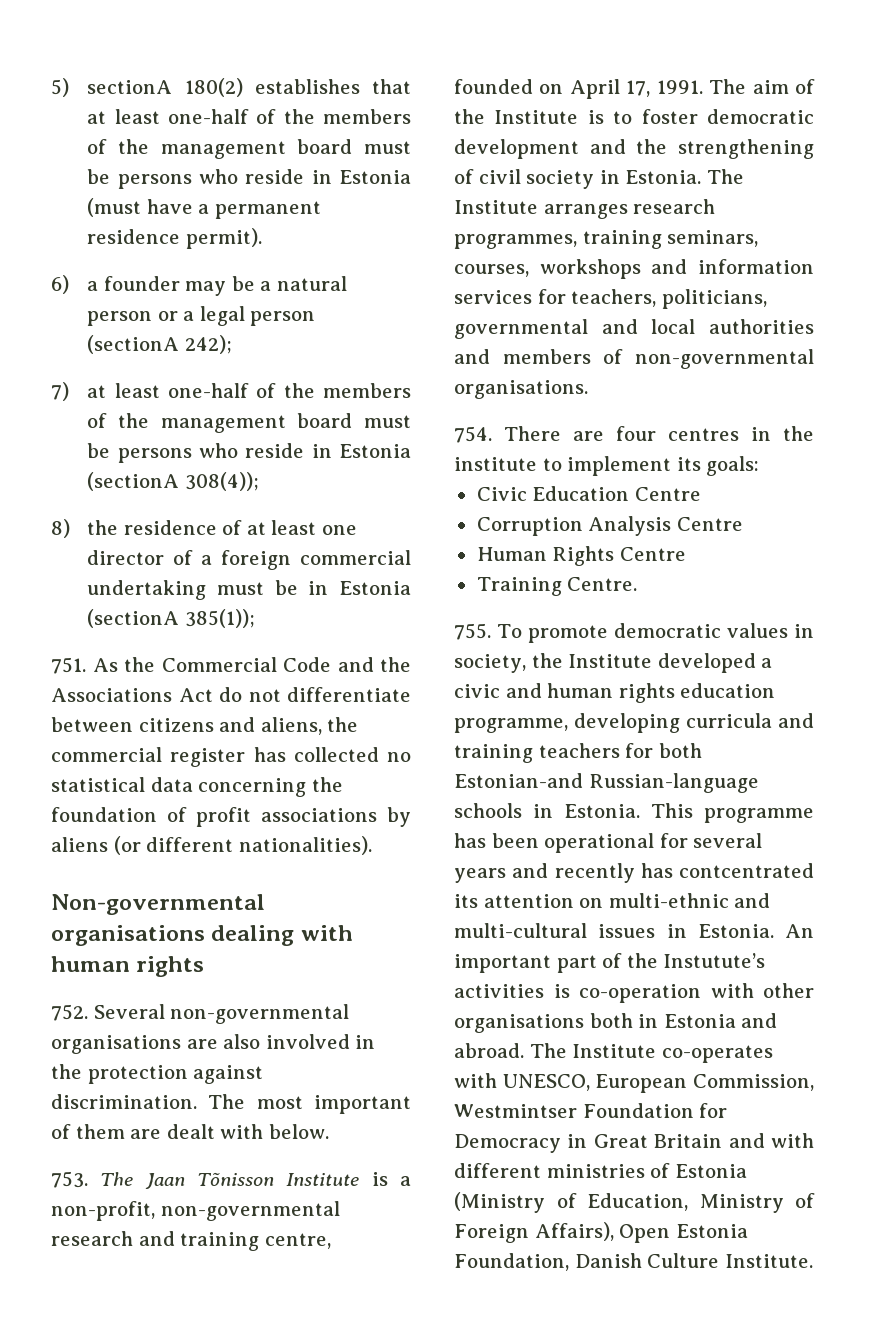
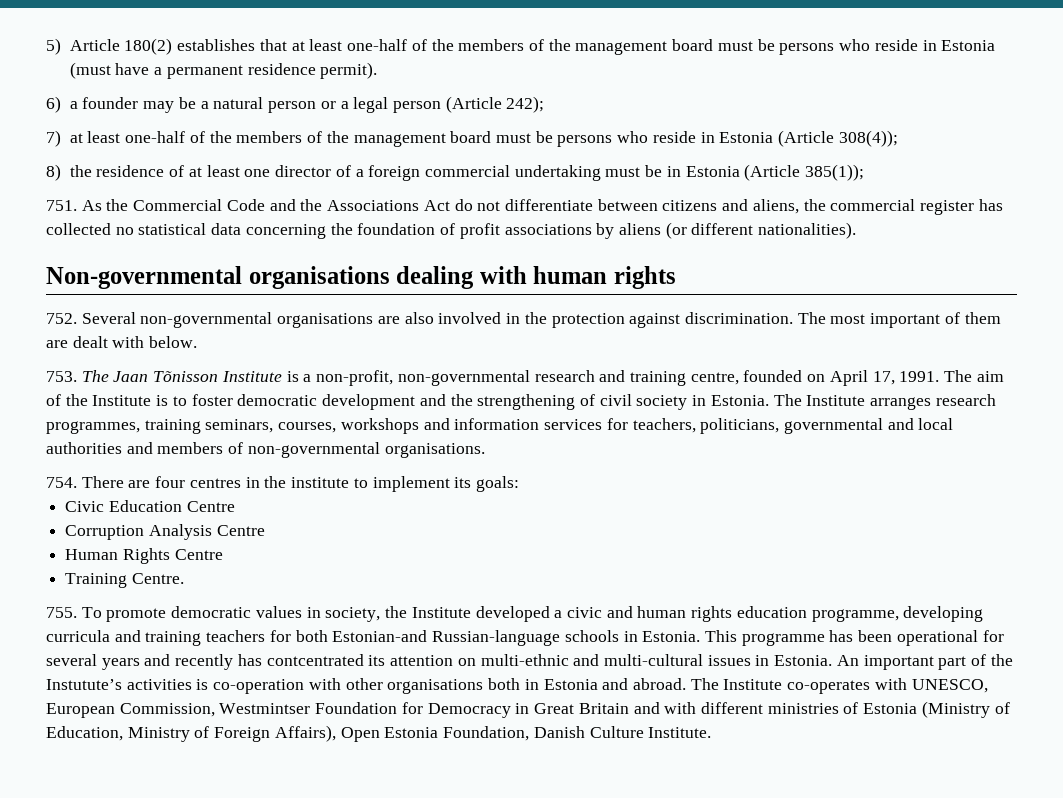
- 5) sectionA 180(2) establishes that at least one-half of the members of the management board must be persons who reside in Estonia (must have a permanent residence permit).
+ 5) Article 180(2) establishes that at least one-half of the members of the management board must be persons who reside in Estonia (must have a permanent residence permit).
- 6) a founder may be a natural person or a legal person (sectionA 242);
+ 6) a founder may be a natural person or a legal person (Article 242);
- 7) at least one-half of the members of the management board must be persons who reside in Estonia (sectionA 308(4));
+ 7) at least one-half of the members of the management board must be persons who reside in Estonia (Article 308(4));
- 8) the residence of at least one director of a foreign commercial undertaking must be in Estonia (sectionA 385(1));
+ 8) the residence of at least one director of a foreign commercial undertaking must be in Estonia (Article 385(1));

